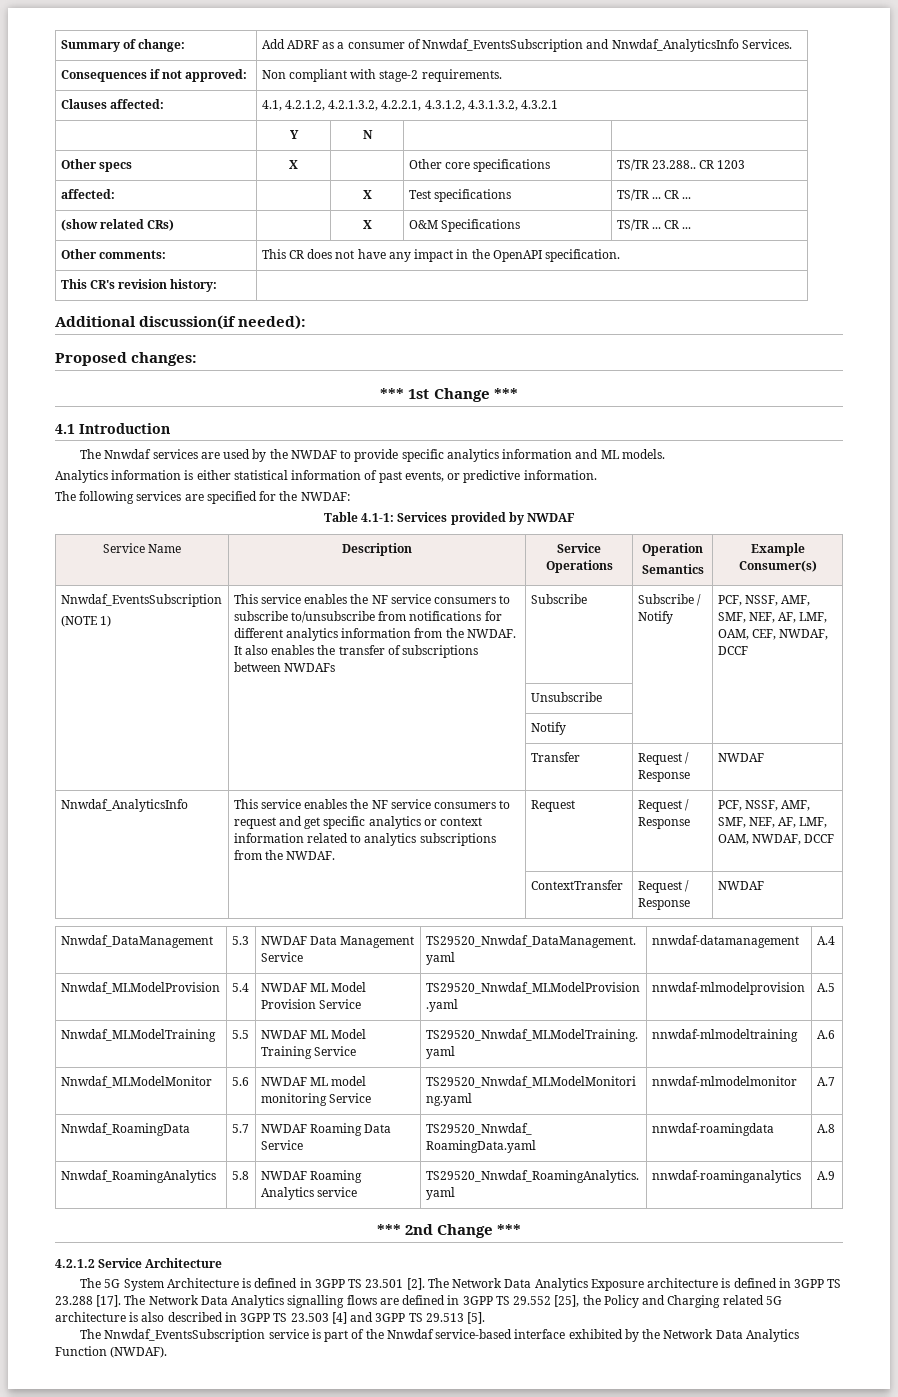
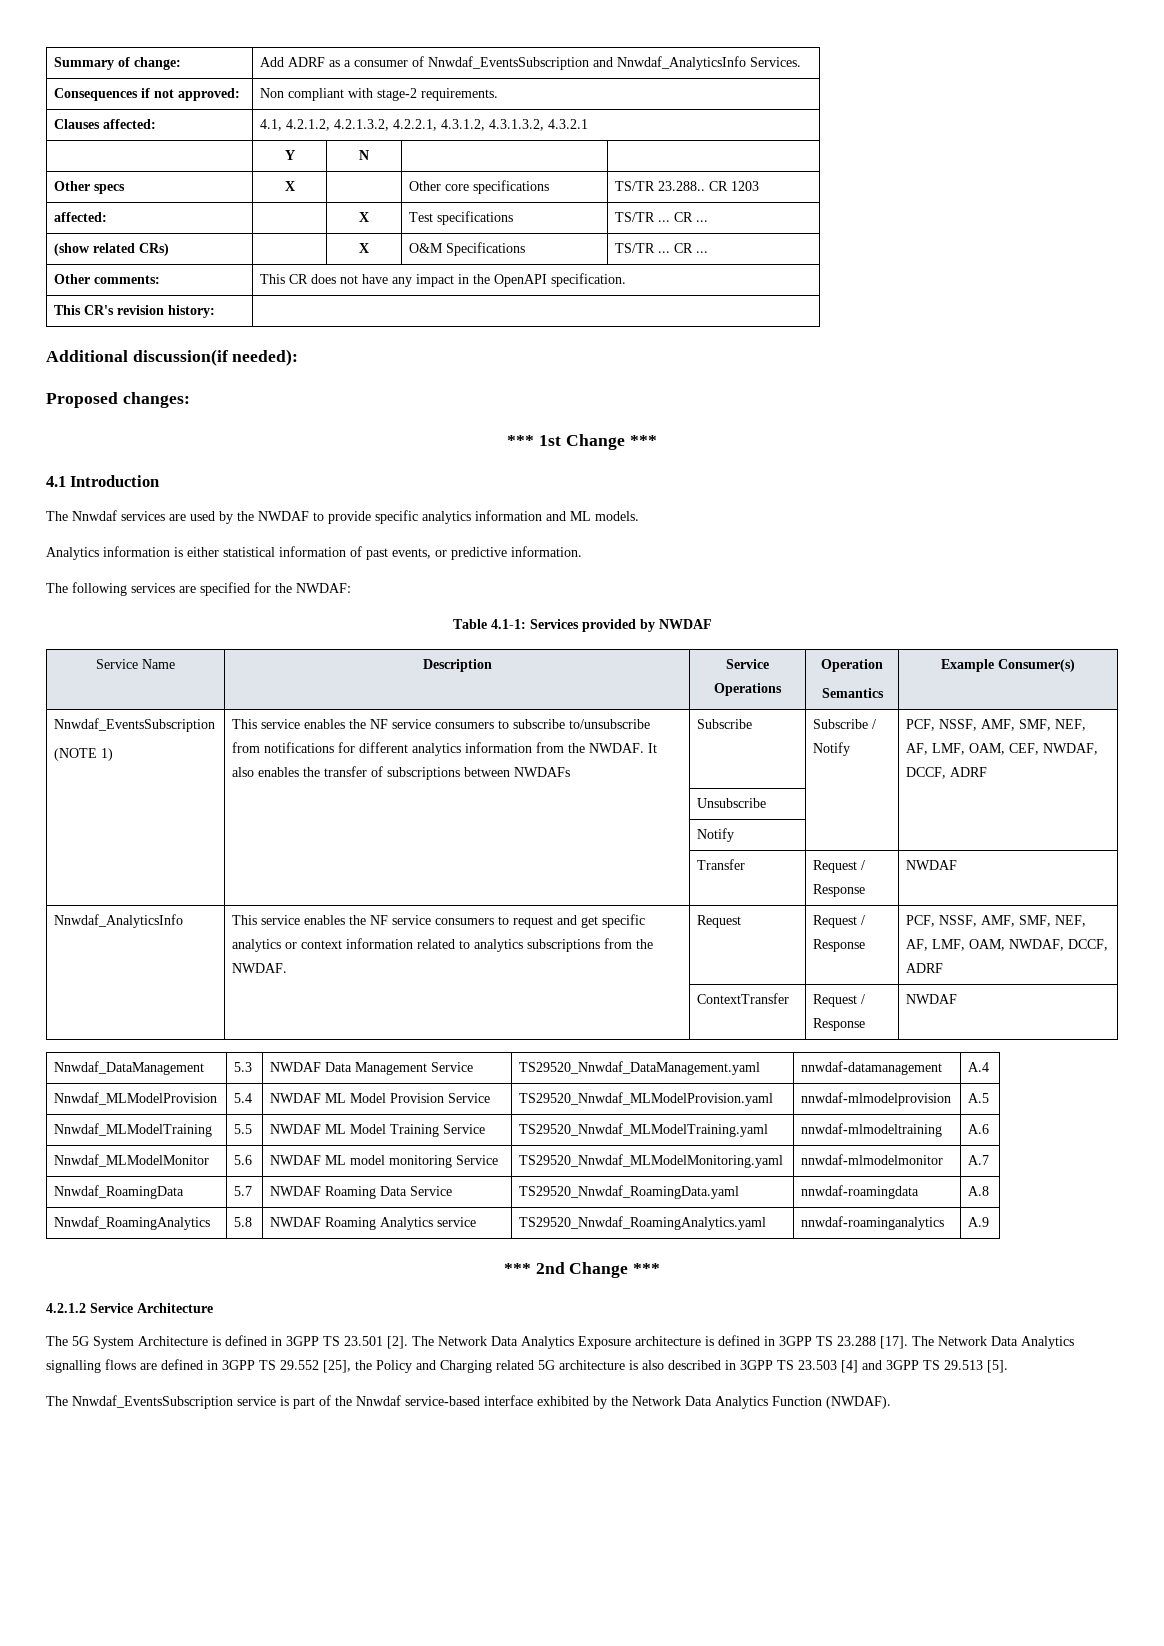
- PCF, NSSF, AMF, SMF, NEF, AF, LMF, OAM, CEF, NWDAF, DCCF
+ PCF, NSSF, AMF, SMF, NEF, AF, LMF, OAM, CEF, NWDAF, DCCF, ADRF
- Nnwdaf_AnalyticsInfo | This service enables the NF service consumers to request and get specific analytics or context information related to analytics subscriptions from the NWDAF. | Request | Request / Response | PCF, NSSF, AMF, SMF, NEF, AF, LMF, OAM, NWDAF, DCCF
+ Nnwdaf_AnalyticsInfo | This service enables the NF service consumers to request and get specific analytics or context information related to analytics subscriptions from the NWDAF. | Request | Request / Response | PCF, NSSF, AMF, SMF, NEF, AF, LMF, OAM, NWDAF, DCCF, ADRF
- Nnwdaf_RoamingData | 5.7 | NWDAF Roaming Data Service | TS29520_Nnwdaf_ RoamingData.yaml | nnwdaf-roamingdata | A.8
+ Nnwdaf_RoamingData | 5.7 | NWDAF Roaming Data Service | TS29520_Nnwdaf_RoamingData.yaml | nnwdaf-roamingdata | A.8

